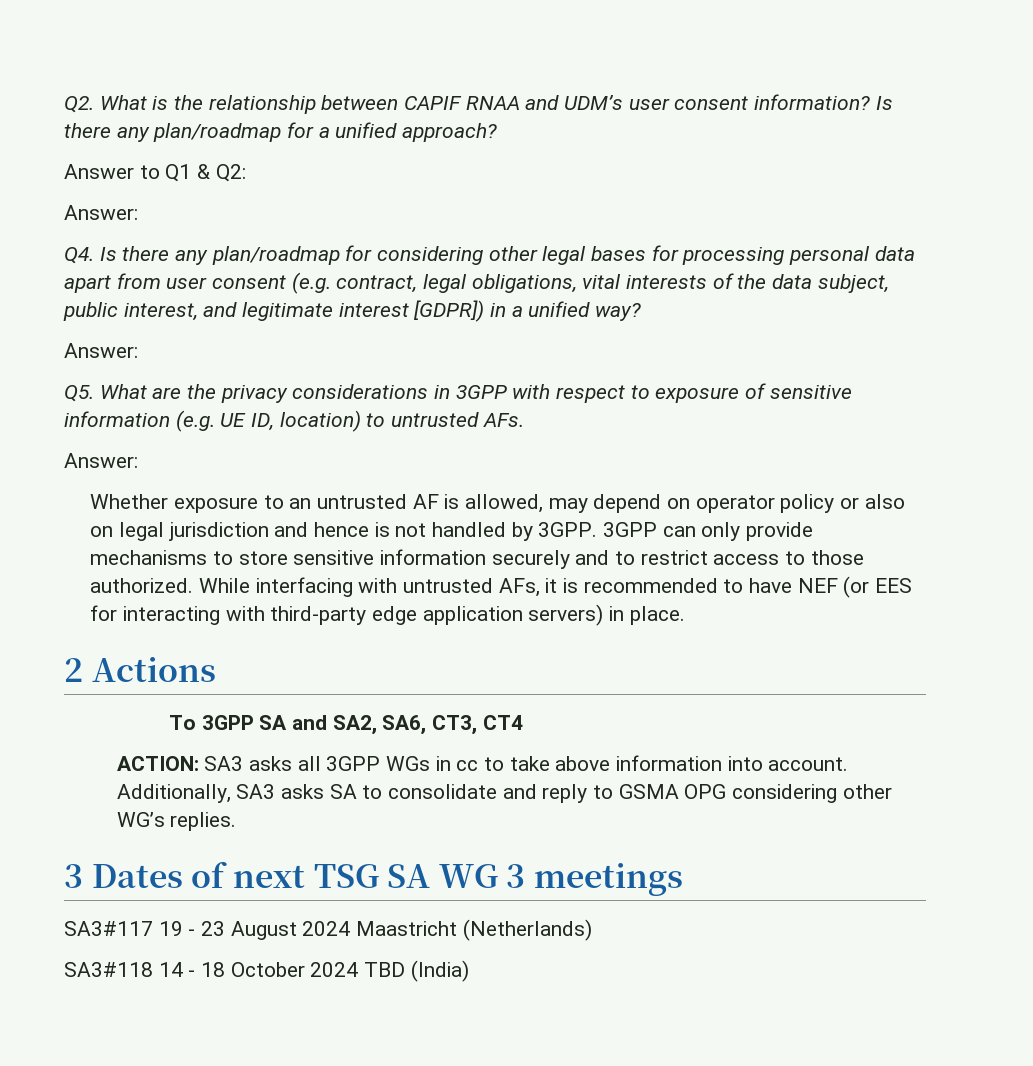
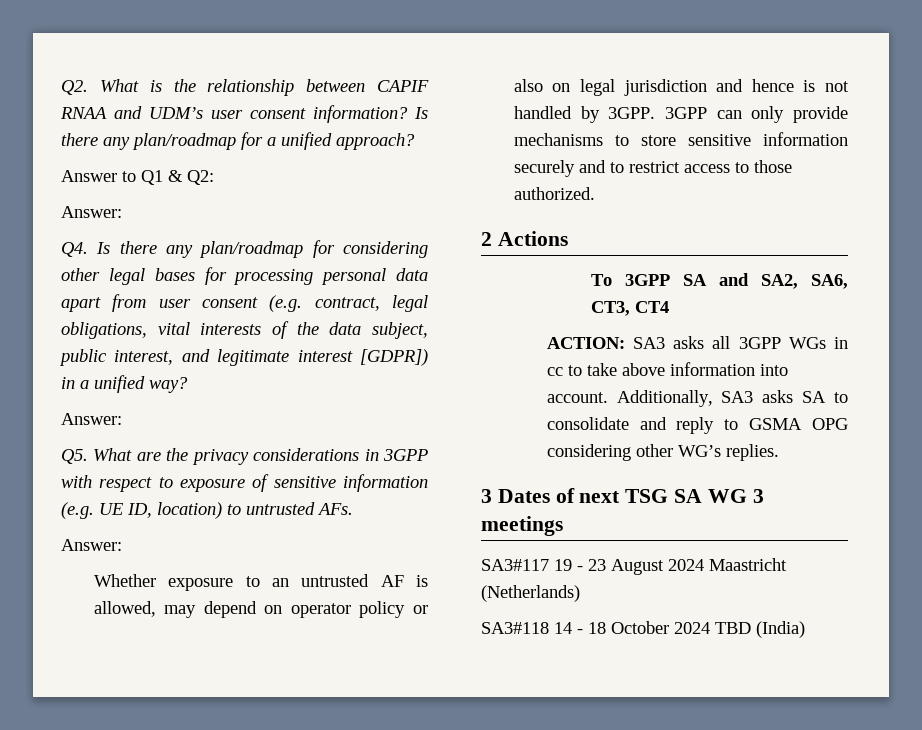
- While interfacing with untrusted AFs, it is recommended to have NEF (or EES for interacting with third-party edge application servers) in place.

